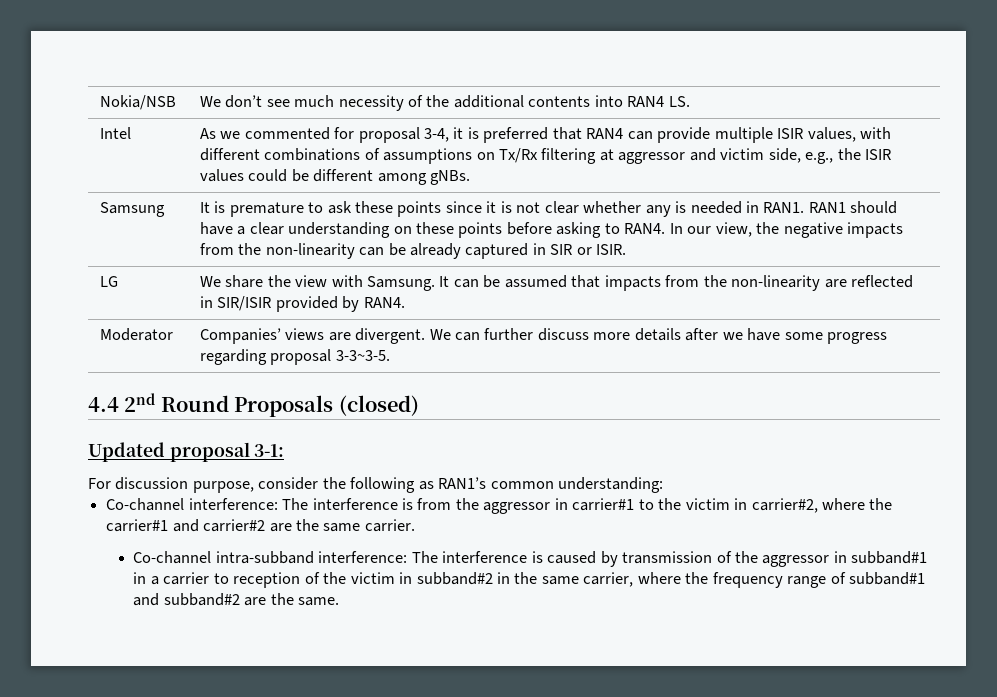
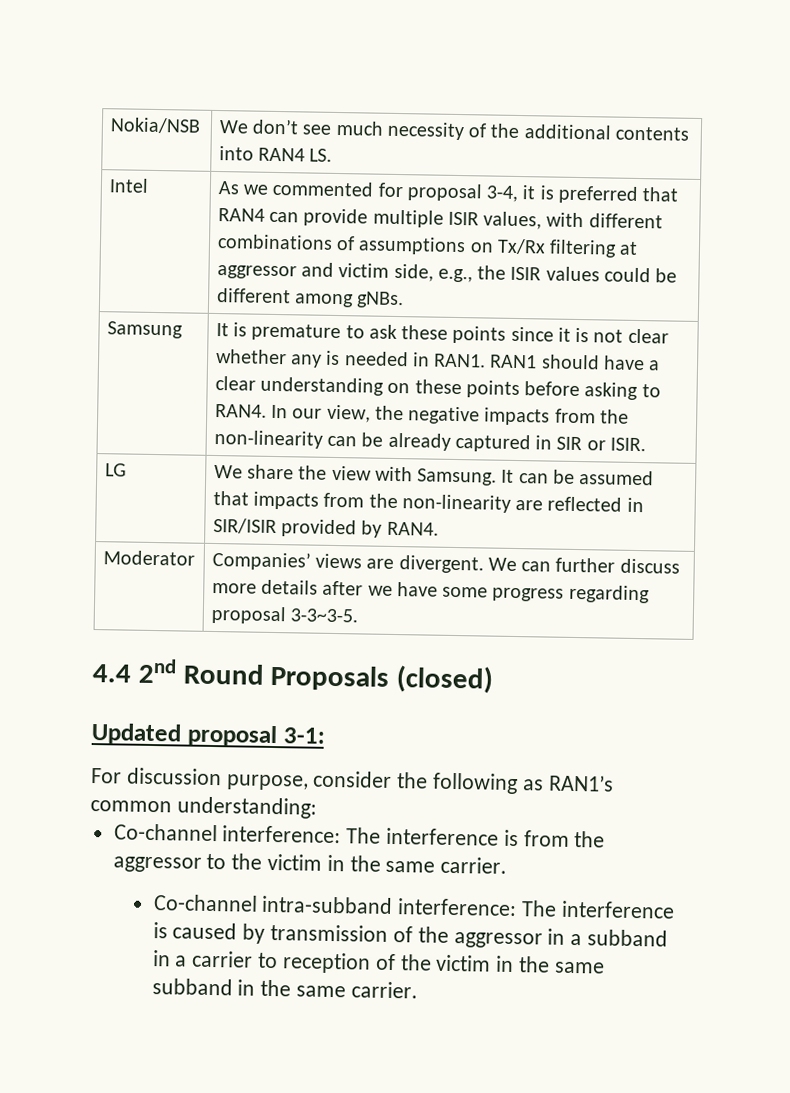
- Co-channel interference: The interference is from the aggressor in carrier#1 to the victim in carrier#2, where the carrier#1 and carrier#2 are the same carrier.
+ Co-channel interference: The interference is from the aggressor to the victim in the same carrier.
- Co-channel intra-subband interference: The interference is caused by transmission of the aggressor in subband#1 in a carrier to reception of the victim in subband#2 in the same carrier, where the frequency range of subband#1 and subband#2 are the same.
+ Co-channel intra-subband interference: The interference is caused by transmission of the aggressor in a subband in a carrier to reception of the victim in the same subband in the same carrier.

